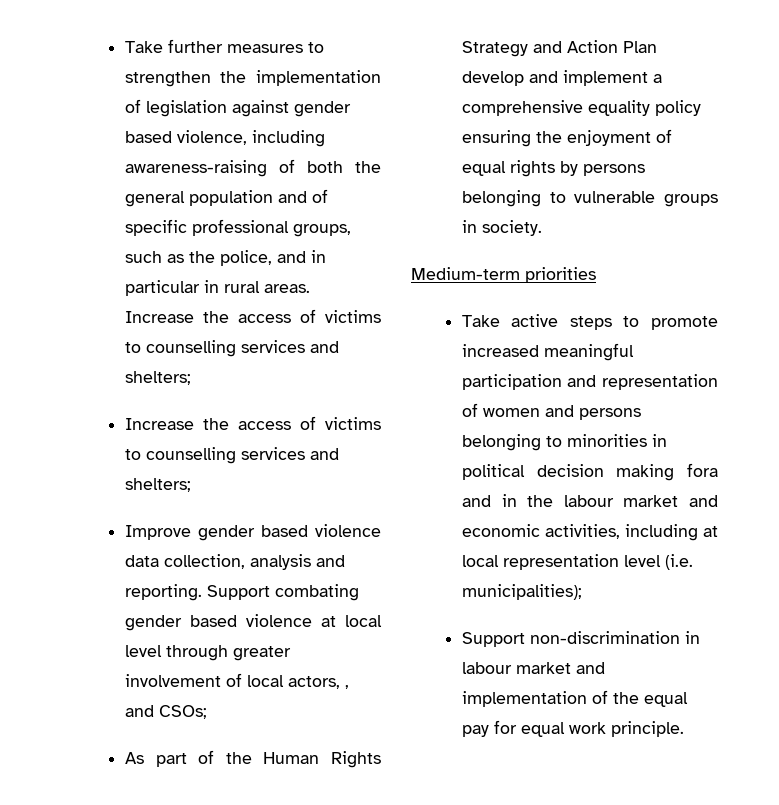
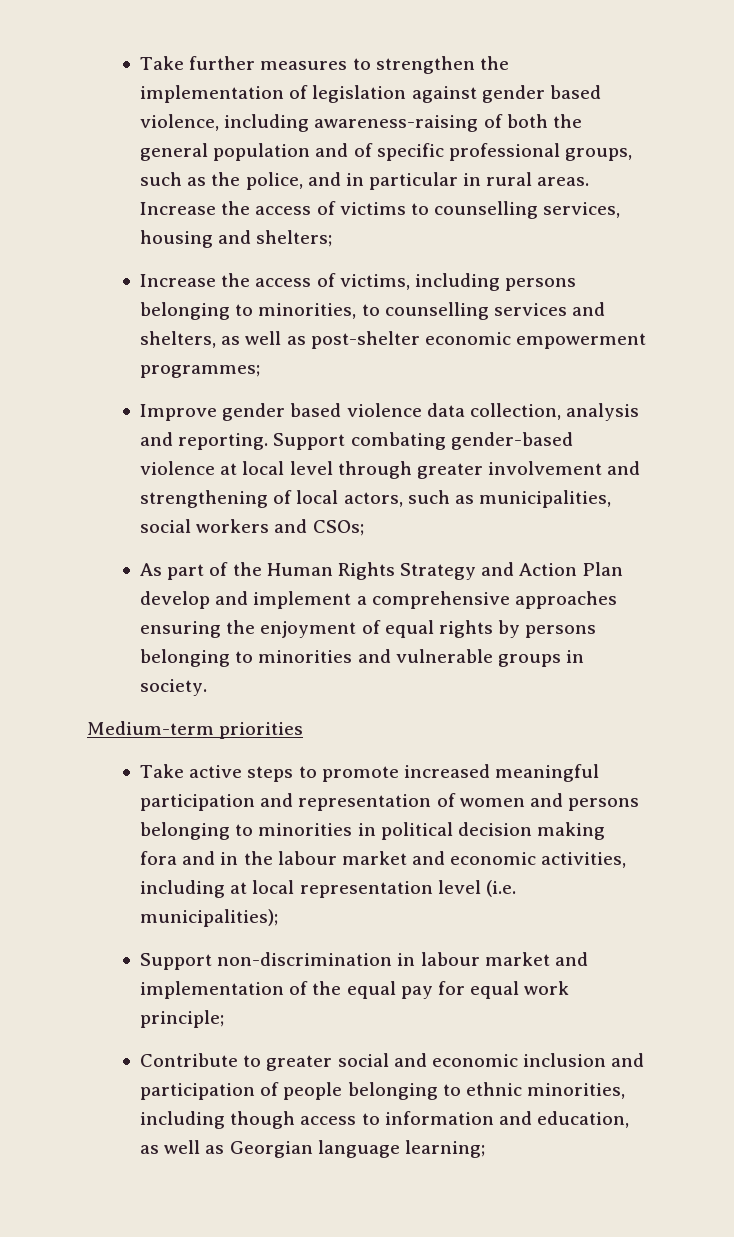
- Take further measures to strengthen the implementation of legislation against gender based violence, including awareness-raising of both the general population and of specific professional groups, such as the police, and in particular in rural areas. Increase the access of victims to counselling services and shelters;
- Increase the access of victims to counselling services and shelters;
+ Take further measures to strengthen the implementation of legislation against gender based violence, including awareness-raising of both the general population and of specific professional groups, such as the police, and in particular in rural areas. Increase the access of victims to counselling services, housing and shelters;
+ Increase the access of victims, including persons belonging to minorities, to counselling services and shelters, as well as post-shelter economic empowerment programmes;
- Support combating gender based violence at local level through greater involvement of local actors, , and CSOs;
+ Support combating gender-based violence at local level through greater involvement and strengthening of local actors, such as municipalities, social workers and CSOs;
- As part of the Human Rights Strategy and Action Plan develop and implement a comprehensive equality policy ensuring the enjoyment of equal rights by persons belonging to vulnerable groups in society.
+ As part of the Human Rights Strategy and Action Plan develop and implement a comprehensive approaches ensuring the enjoyment of equal rights by persons belonging to minorities and vulnerable groups in society.
- Support non-discrimination in labour market and implementation of the equal pay for equal work principle.
+ Support non-discrimination in labour market and implementation of the equal pay for equal work principle;
+ Contribute to greater social and economic inclusion and participation of people belonging to ethnic minorities, including though access to information and education, as well as Georgian language learning;

